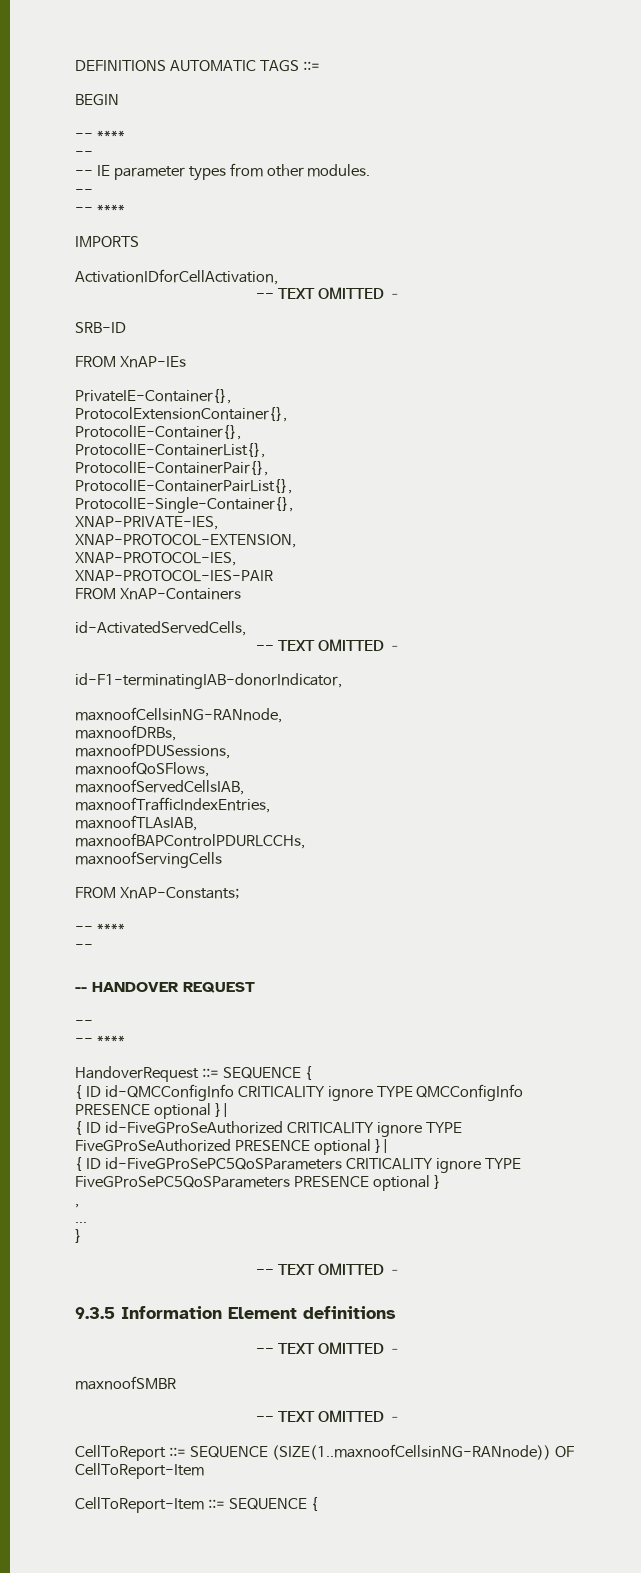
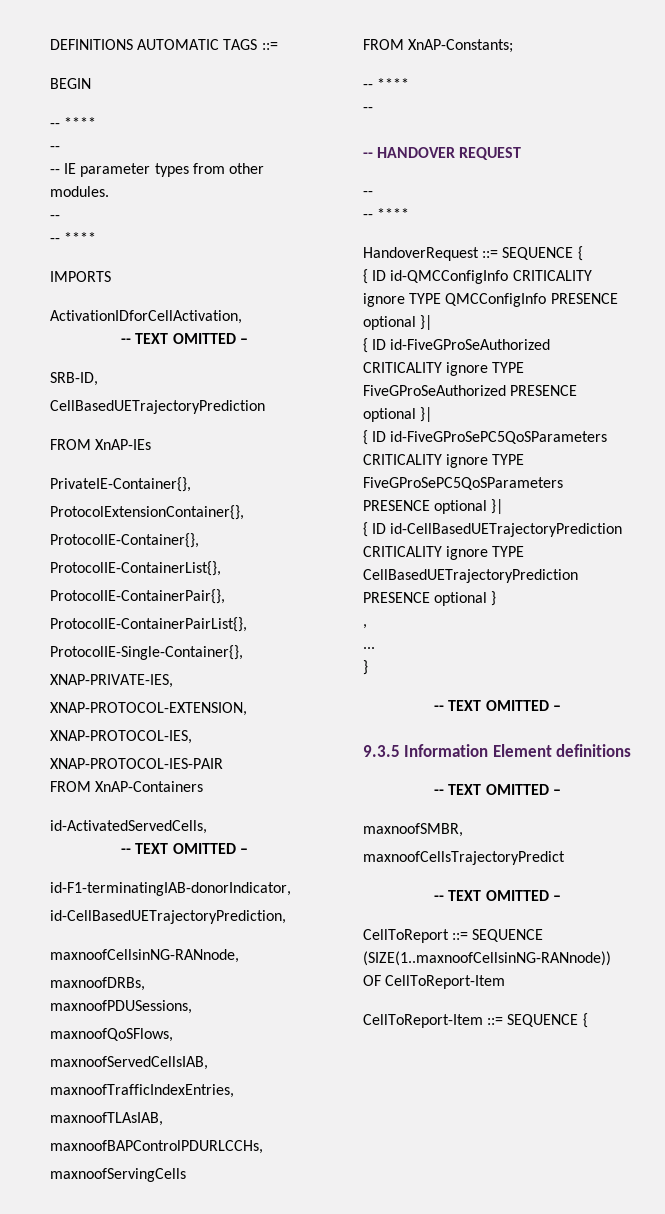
- SRB-ID
+ SRB-ID,
+ CellBasedUETrajectoryPrediction
+ id-CellBasedUETrajectoryPrediction,
- { ID id-FiveGProSePC5QoSParameters CRITICALITY ignore TYPE FiveGProSePC5QoSParameters PRESENCE optional }
+ { ID id-FiveGProSePC5QoSParameters CRITICALITY ignore TYPE FiveGProSePC5QoSParameters PRESENCE optional }|
+ { ID id-CellBasedUETrajectoryPrediction CRITICALITY ignore TYPE CellBasedUETrajectoryPrediction PRESENCE optional }
- maxnoofSMBR
+ maxnoofSMBR,
+ maxnoofCellsTrajectoryPredict

